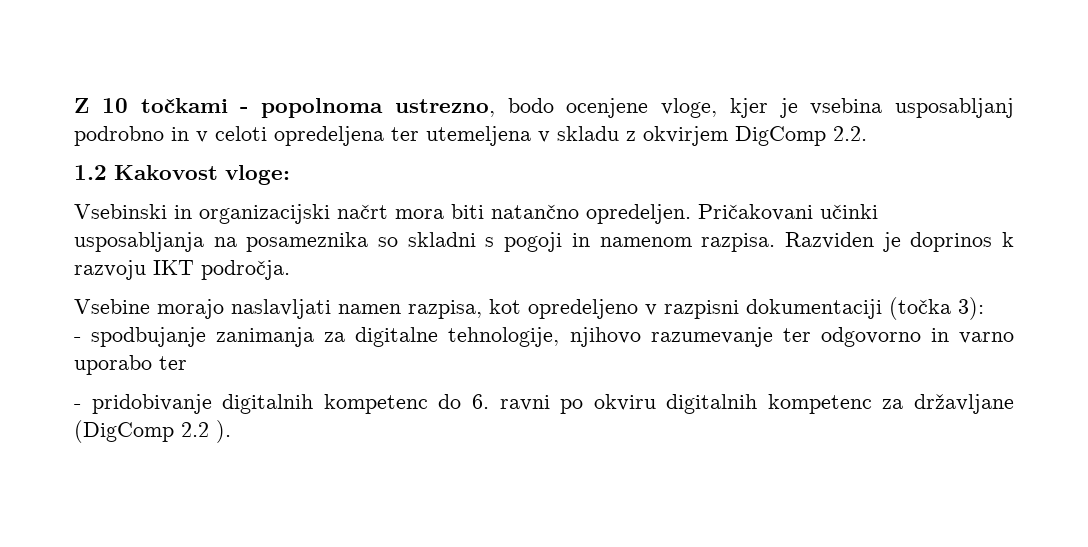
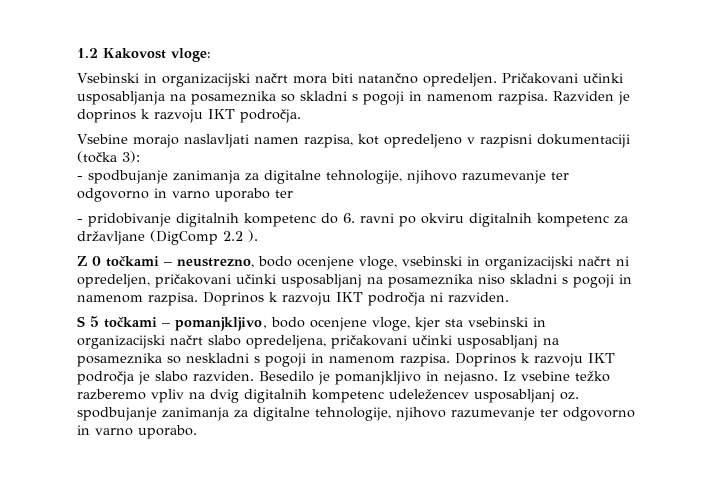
- Z 10 točkami - popolnoma ustrezno, bodo ocenjene vloge, kjer je vsebina usposabljanj podrobno in v celoti opredeljena ter utemeljena v skladu z okvirjem DigComp 2.2.
+ Z 0 točkami – neustrezno, bodo ocenjene vloge, vsebinski in organizacijski načrt ni opredeljen, pričakovani učinki usposabljanj na posameznika niso skladni s pogoji in namenom razpisa. Doprinos k razvoju IKT področja ni razviden.
+ S 5 točkami – pomanjkljivo, bodo ocenjene vloge, kjer sta vsebinski in organizacijski načrt slabo opredeljena, pričakovani učinki usposabljanj na posameznika so neskladni s pogoji in namenom razpisa. Doprinos k razvoju IKT področja je slabo razviden. Besedilo je pomanjkljivo in nejasno. Iz vsebine težko razberemo vpliv na dvig digitalnih kompetenc udeležencev usposabljanj oz. spodbujanje zanimanja za digitalne tehnologije, njihovo razumevanje ter odgovorno in varno uporabo.

